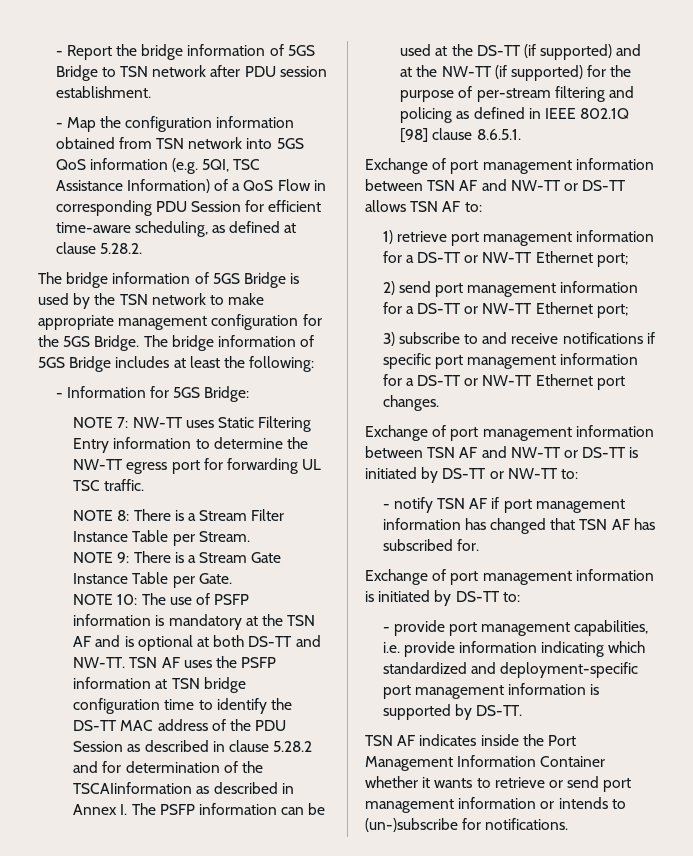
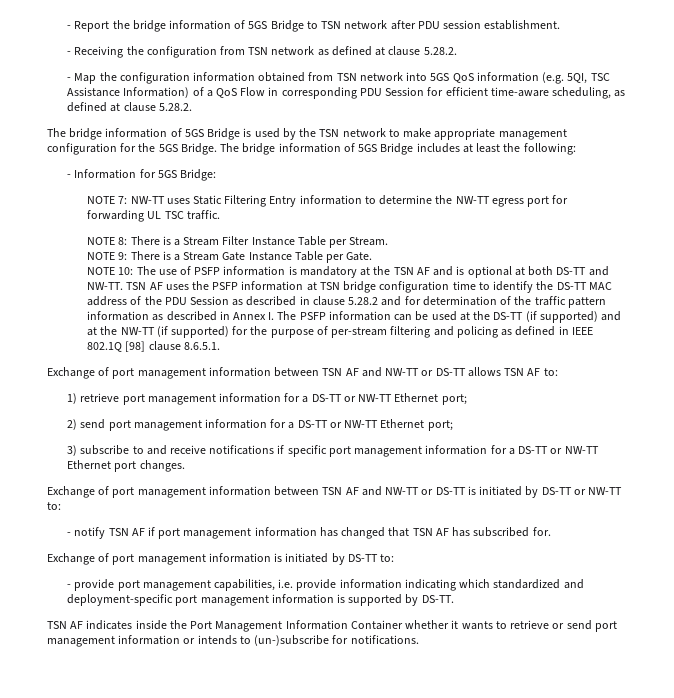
+ - Receiving the configuration from TSN network as defined at clause 5.28.2.
- TSN AF uses the PSFP information at TSN bridge configuration time to identify the DS-TT MAC address of the PDU Session as described in clause 5.28.2 and for determination of the TSCAIinformation as described in Annex I. The PSFP information can be used at the DS-TT (if supported) and at the NW-TT (if supported) for the purpose of per-stream filtering and policing as defined in IEEE 802.1Q [98] clause 8.6.5.1.
+ TSN AF uses the PSFP information at TSN bridge configuration time to identify the DS-TT MAC address of the PDU Session as described in clause 5.28.2 and for determination of the traffic pattern information as described in Annex I. The PSFP information can be used at the DS-TT (if supported) and at the NW-TT (if supported) for the purpose of per-stream filtering and policing as defined in IEEE 802.1Q [98] clause 8.6.5.1.

